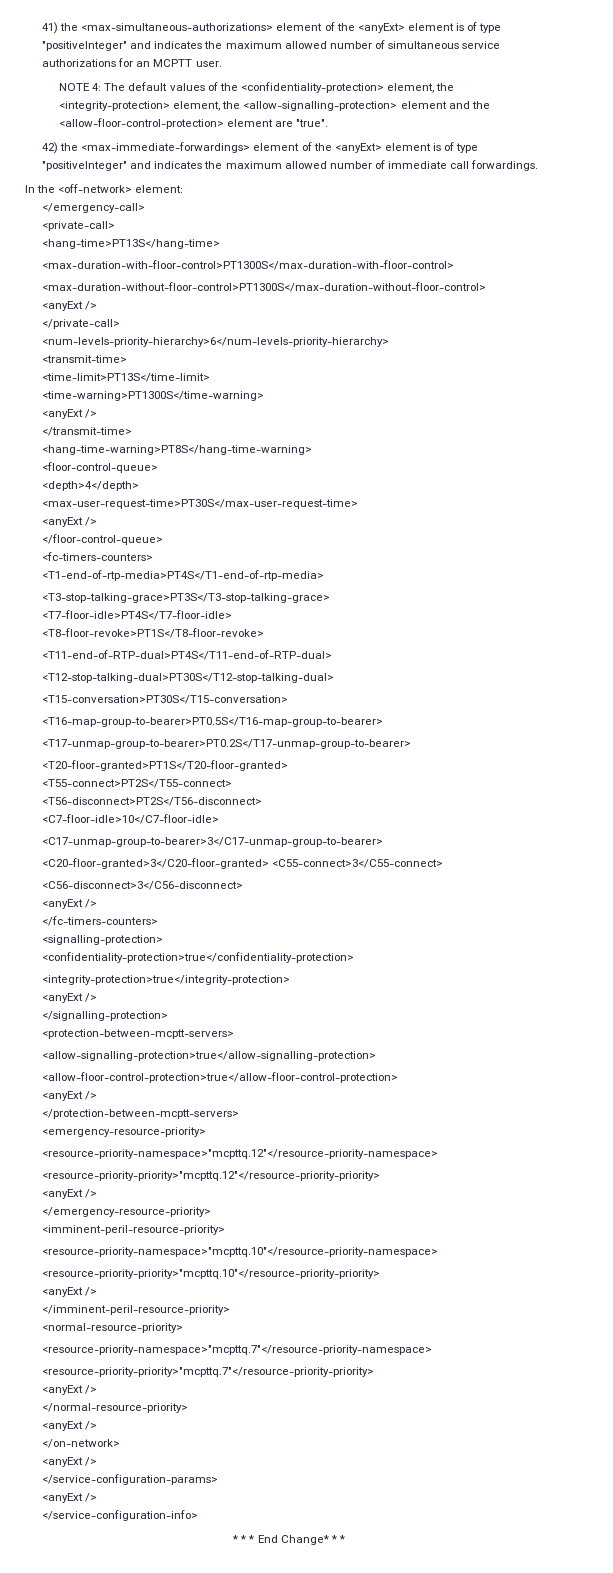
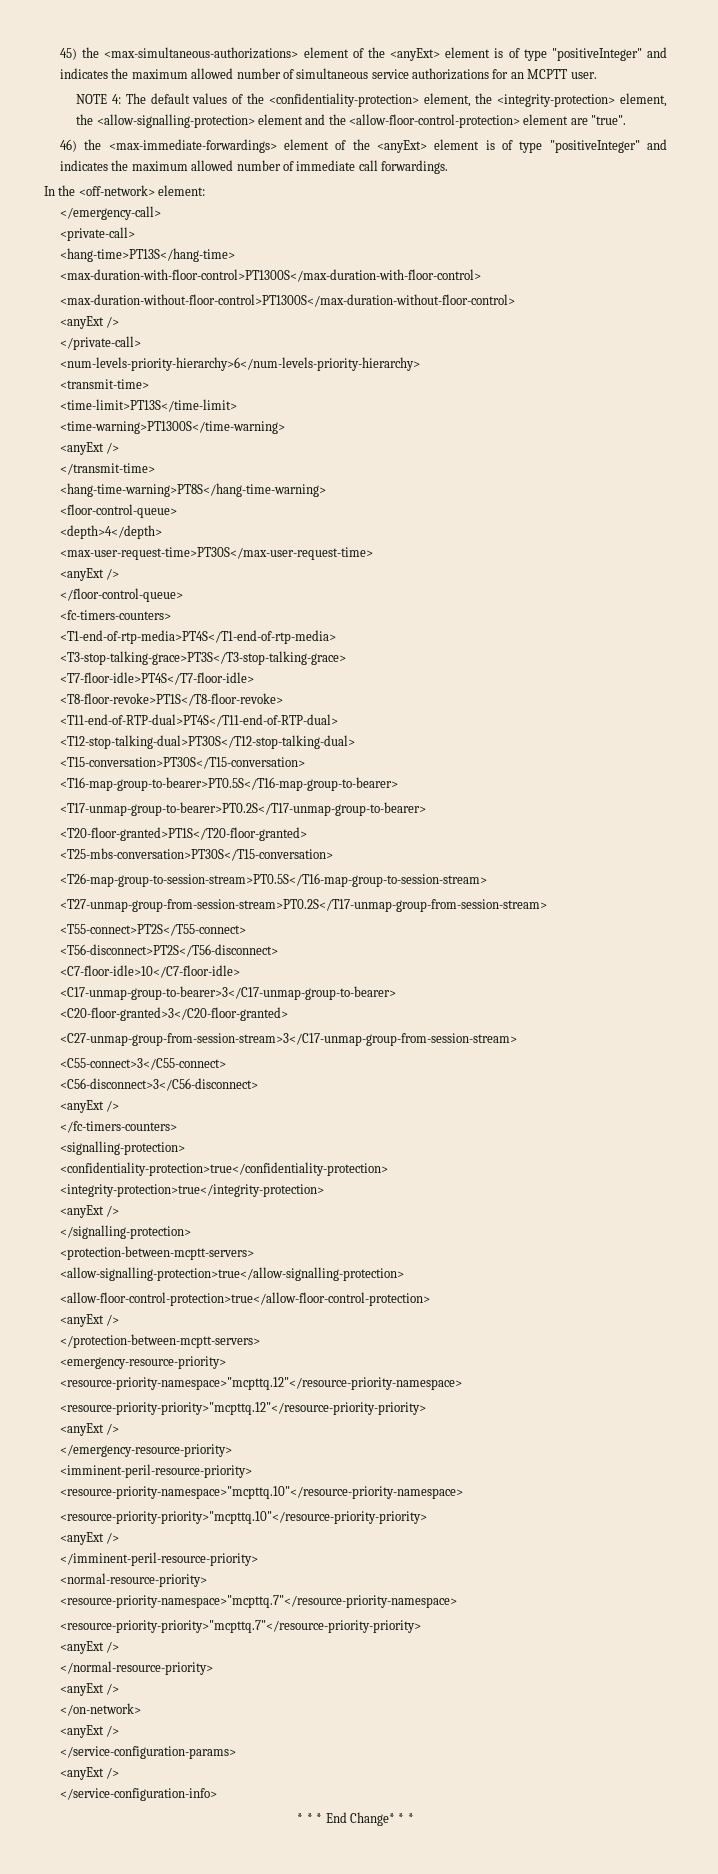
- 41) the <max-simultaneous-authorizations> element of the <anyExt> element is of type "positiveInteger" and indicates the maximum allowed number of simultaneous service authorizations for an MCPTT user.
+ 45) the <max-simultaneous-authorizations> element of the <anyExt> element is of type "positiveInteger" and indicates the maximum allowed number of simultaneous service authorizations for an MCPTT user.
- 42) the <max-immediate-forwardings> element of the <anyExt> element is of type "positiveInteger" and indicates the maximum allowed number of immediate call forwardings.
+ 46) the <max-immediate-forwardings> element of the <anyExt> element is of type "positiveInteger" and indicates the maximum allowed number of immediate call forwardings.
+ <T25-mbs-conversation>PT30S</T15-conversation>
+ <T26-map-group-to-session-stream>PT0.5S</T16-map-group-to-session-stream>
+ <T27-unmap-group-from-session-stream>PT0.2S</T17-unmap-group-from-session-stream>
- <C20-floor-granted>3</C20-floor-granted> <C55-connect>3</C55-connect>
+ <C20-floor-granted>3</C20-floor-granted>
+ <C27-unmap-group-from-session-stream>3</C17-unmap-group-from-session-stream>
+ <C55-connect>3</C55-connect>

